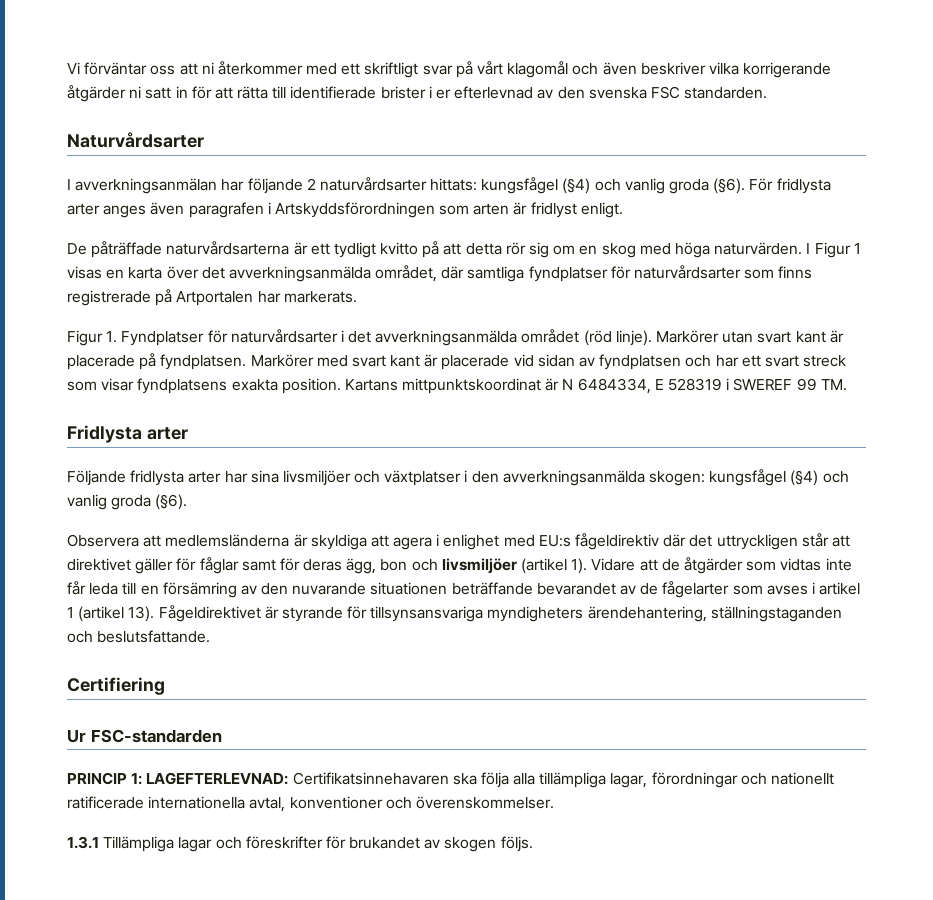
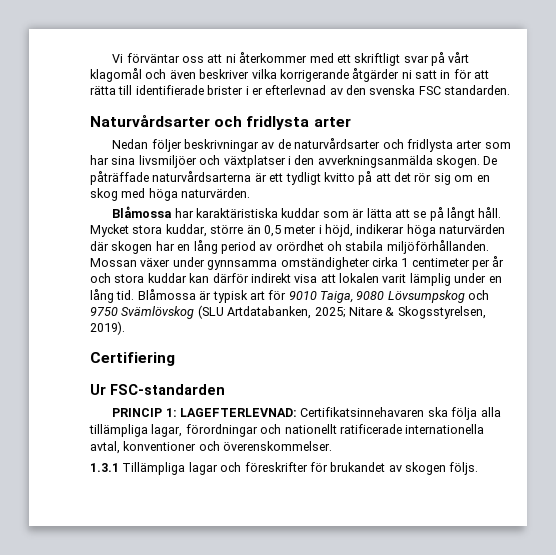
- Naturvårdsarter
- I avverkningsanmälan har följande 2 naturvårdsarter hittats: kungsfågel (§4) och vanlig groda (§6). För fridlysta arter anges även paragrafen i Artskyddsförordningen som arten är fridlyst enligt.
- De påträffade naturvårdsarterna är ett tydligt kvitto på att detta rör sig om en skog med höga naturvärden. I Figur 1 visas en karta över det avverkningsanmälda området, där samtliga fyndplatser för naturvårdsarter som finns registrerade på Artportalen har markerats.
- Figur 1. Fyndplatser för naturvårdsarter i det avverkningsanmälda området (röd linje). Markörer utan svart kant är placerade på fyndplatsen. Markörer med svart kant är placerade vid sidan av fyndplatsen och har ett svart streck som visar fyndplatsens exakta position. Kartans mittpunktskoordinat är N 6484334, E 528319 i SWEREF 99 TM.
- Fridlysta arter
- Följande fridlysta arter har sina livsmiljöer och växtplatser i den avverkningsanmälda skogen: kungsfågel (§4) och vanlig groda (§6).
- Observera att medlemsländerna är skyldiga att agera i enlighet med EU:s fågeldirektiv där det uttryckligen står att direktivet gäller för fåglar samt för deras ägg, bon och livsmiljöer (artikel 1). Vidare att de åtgärder som vidtas inte får leda till en försämring av den nuvarande situationen beträffande bevarandet av de fågelarter som avses i artikel 1 (artikel 13). Fågeldirektivet är styrande för tillsynsansvariga myndigheters ärendehantering, ställningstaganden och beslutsfattande.
+ Naturvårdsarter och fridlysta arter
+ Nedan följer beskrivningar av de naturvårdsarter och fridlysta arter som har sina livsmiljöer och växtplatser i den avverkningsanmälda skogen. De påträffade naturvårdsarterna är ett tydligt kvitto på att det rör sig om en skog med höga naturvärden.
+ Blåmossa har karaktäristiska kuddar som är lätta att se på långt håll. Mycket stora kuddar, större än 0,5 meter i höjd, indikerar höga naturvärden där skogen har en lång period av orördhet oh stabila miljöförhållanden. Mossan växer under gynnsamma omständigheter cirka 1 centimeter per år och stora kuddar kan därför indirekt visa att lokalen varit lämplig under en lång tid. Blåmossa är typisk art för 9010 Taiga, 9080 Lövsumpskog och 9750 Svämlövskog (SLU Artdatabanken, 2025; Nitare & Skogsstyrelsen, 2019).

